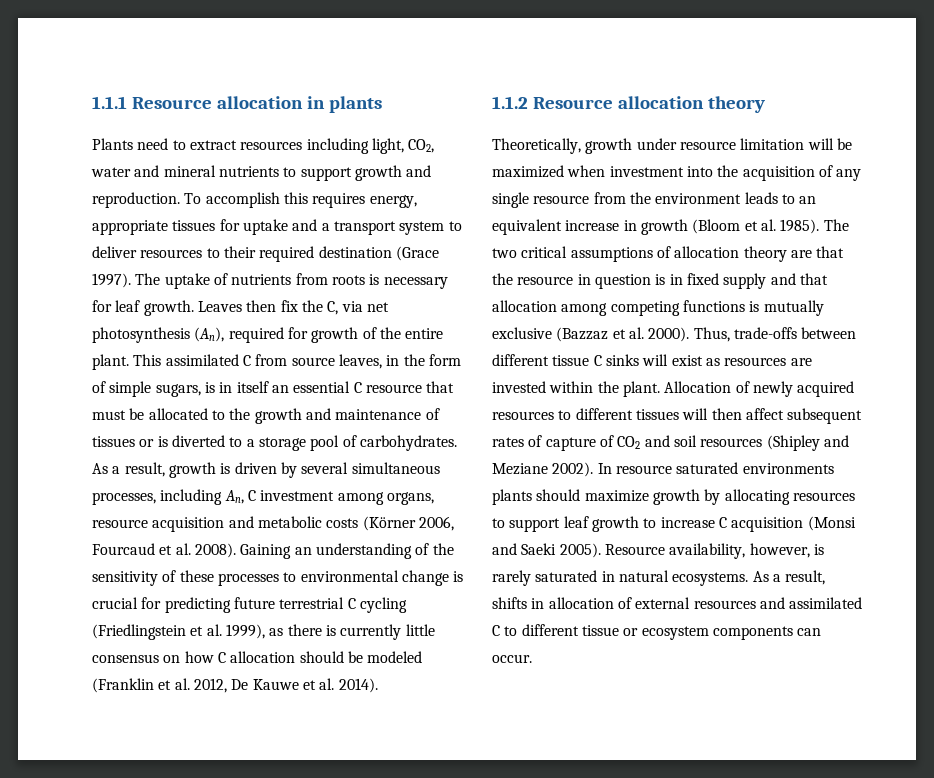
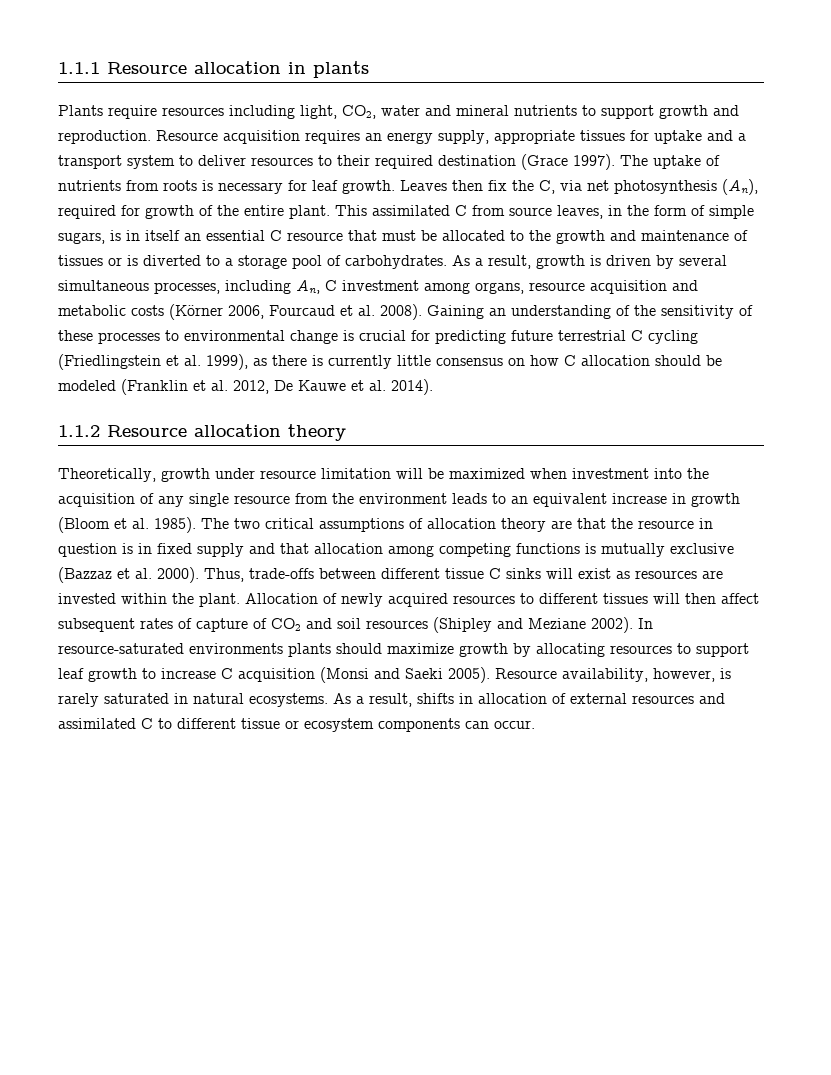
- Plants need to extract resources including light, CO2, water and mineral nutrients to support growth and reproduction.
+ Plants require resources including light, CO2, water and mineral nutrients to support growth and reproduction.
- To accomplish this requires energy, appropriate tissues for uptake and a transport system to deliver resources to their required destination (Grace 1997).
+ Resource acquisition requires an energy supply, appropriate tissues for uptake and a transport system to deliver resources to their required destination (Grace 1997).
- In resource saturated environments plants should maximize growth by allocating resources to support leaf growth to increase C acquisition (Monsi and Saeki 2005).
+ In resource-saturated environments plants should maximize growth by allocating resources to support leaf growth to increase C acquisition (Monsi and Saeki 2005).

